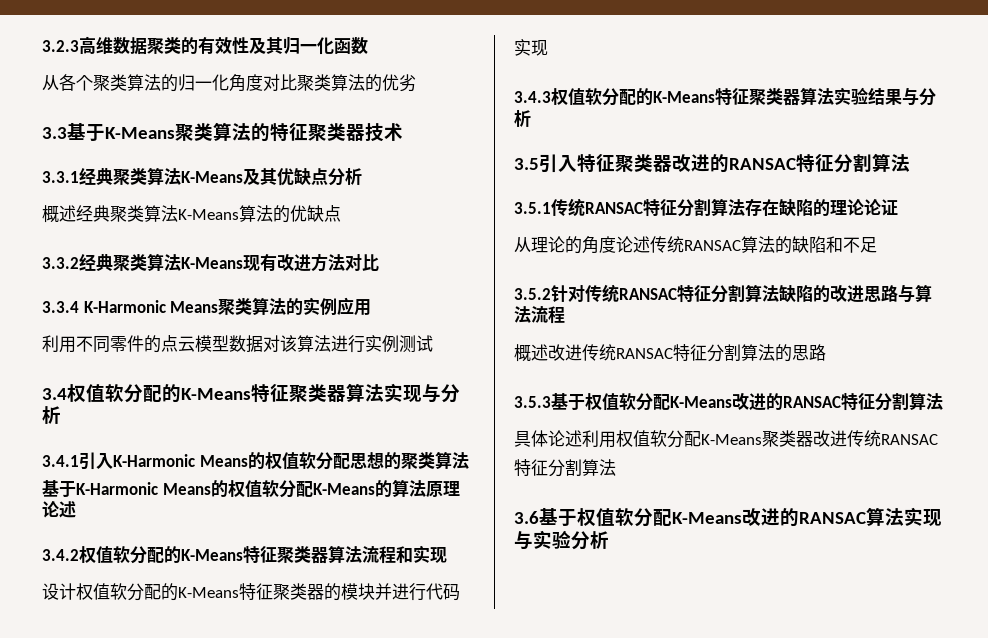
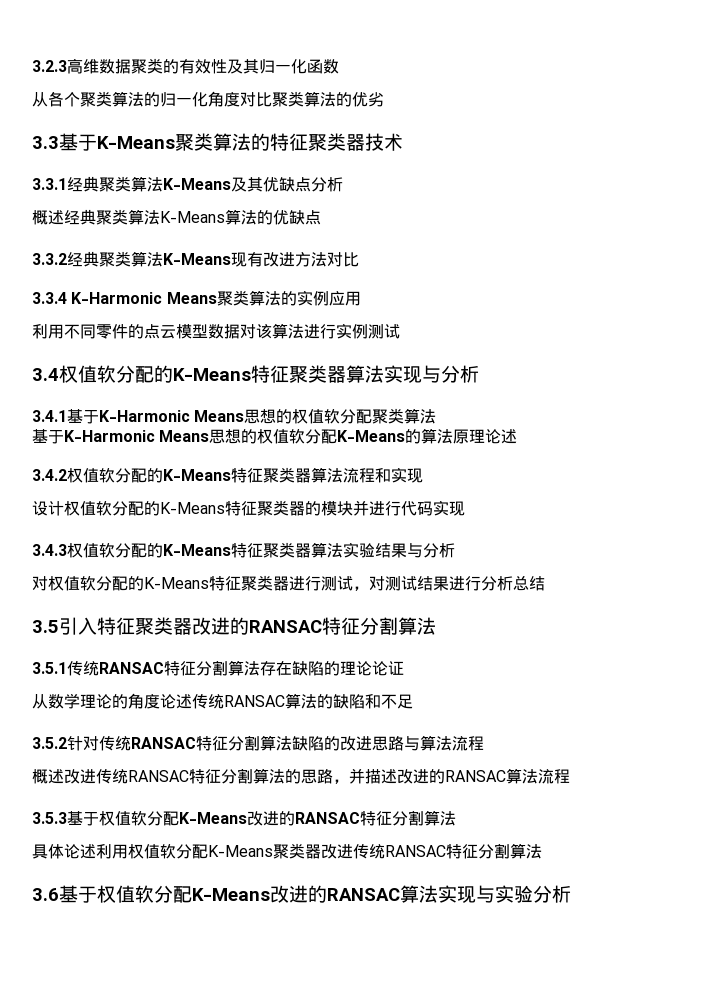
- 3.4.1引入K-Harmonic Means的权值软分配思想的聚类算法
+ 3.4.1基于K-Harmonic Means思想的权值软分配聚类算法
- 基于K-Harmonic Means的权值软分配K-Means的算法原理论述
+ 基于K-Harmonic Means思想的权值软分配K-Means的算法原理论述
+ 对权值软分配的K-Means特征聚类器进行测试，对测试结果进行分析总结
- 从理论的角度论述传统RANSAC算法的缺陷和不足
+ 从数学理论的角度论述传统RANSAC算法的缺陷和不足
- 概述改进传统RANSAC特征分割算法的思路
+ 概述改进传统RANSAC特征分割算法的思路，并描述改进的RANSAC算法流程

